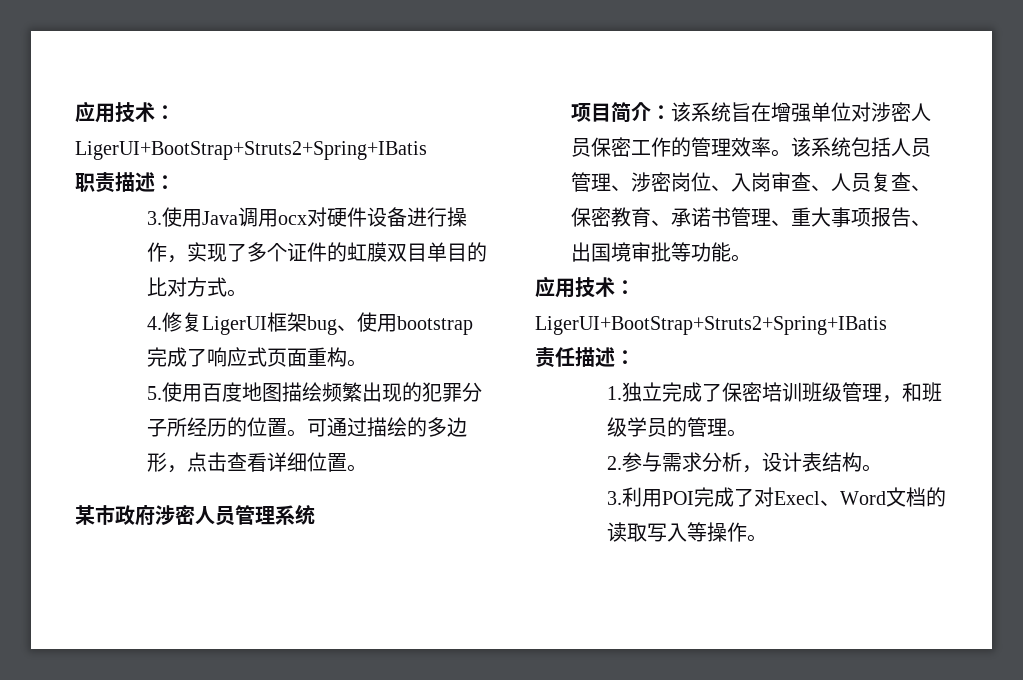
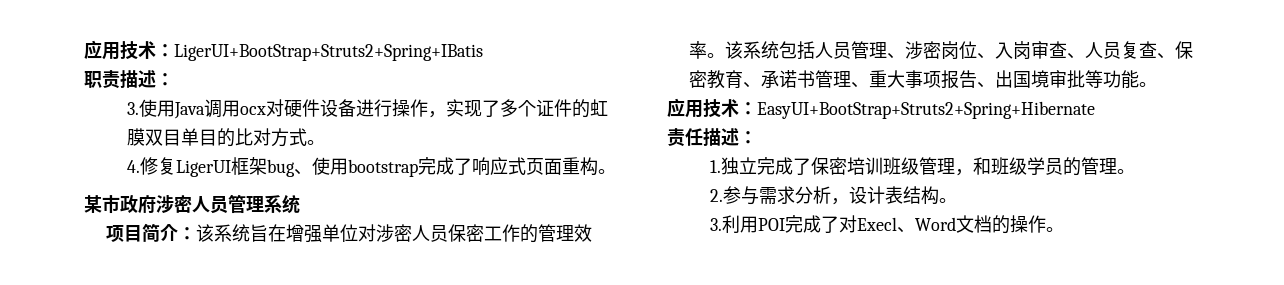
- 5.使用百度地图描绘频繁出现的犯罪分子所经历的位置。可通过描绘的多边形，点击查看详细位置。
  该系统包括人员管理、涉密岗位、入岗审查、人员复查、保密教育、承诺书管理、重大事项报告、出国境审批等功能。
- 应用技术：LigerUI+BootStrap+Struts2+Spring+IBatis
+ 应用技术：EasyUI+BootStrap+Struts2+Spring+Hibernate
- 3.利用POI完成了对Execl、Word文档的读取写入等操作。
+ 3.利用POI完成了对Execl、Word文档的操作。

